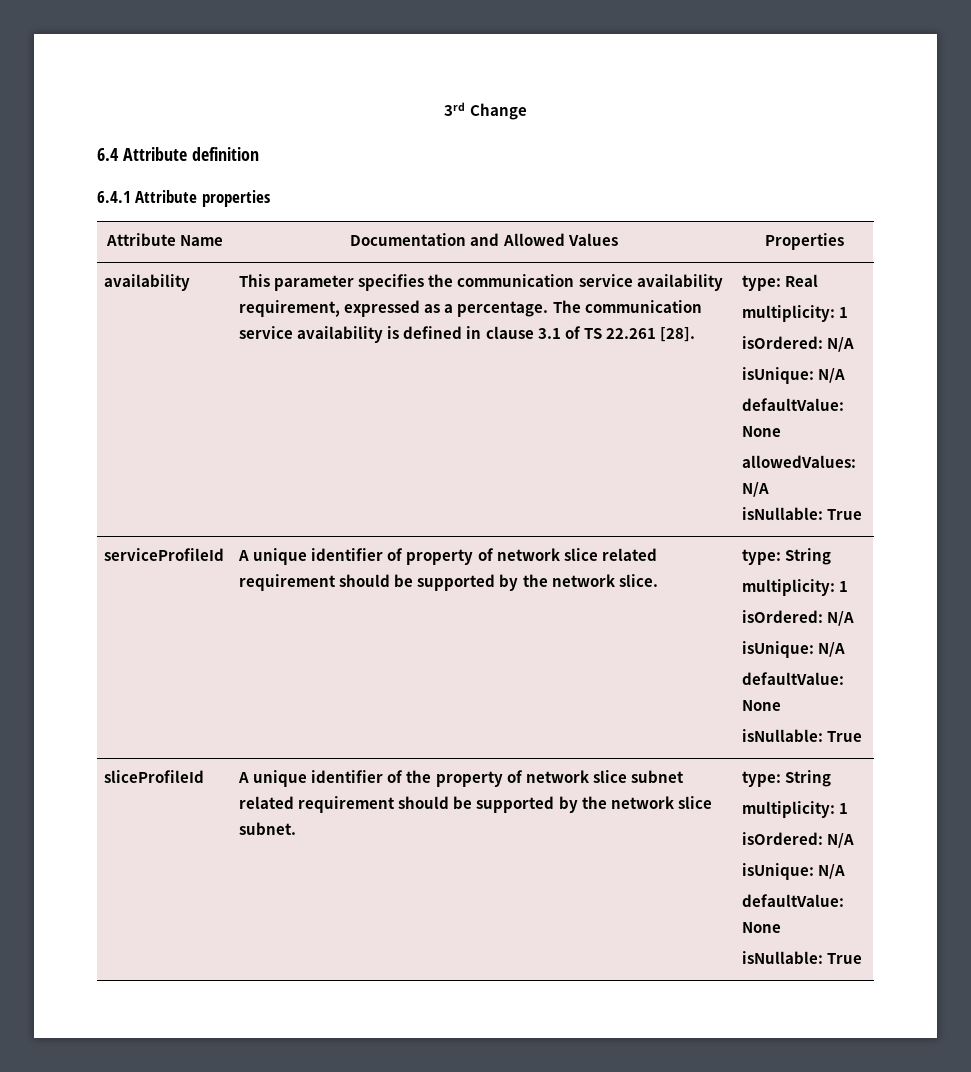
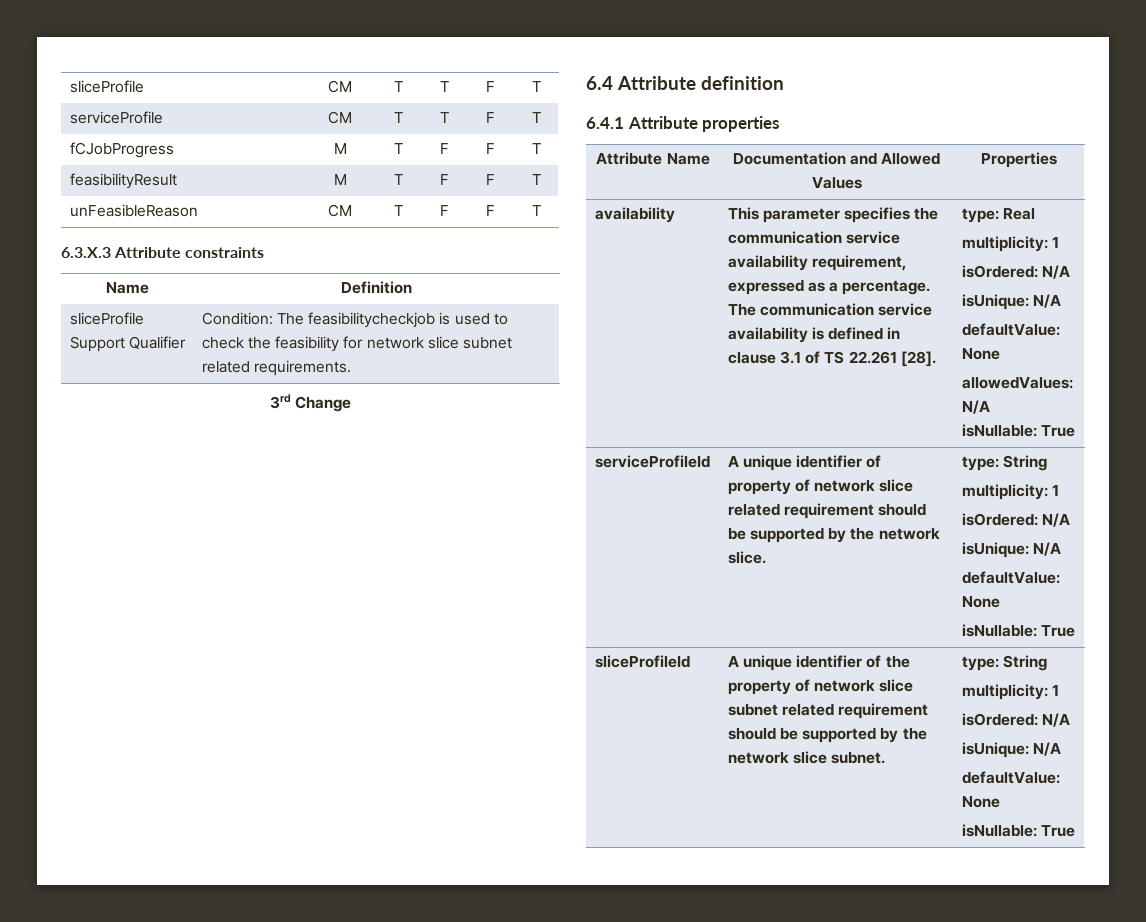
+ sliceProfile | CM | T | T | F | T
+ serviceProfile | CM | T | T | F | T
+ fCJobProgress | M | T | F | F | T
+ feasibilityResult | M | T | F | F | T
+ unFeasibleReason | CM | T | F | F | T
+ 6.3.X.3 Attribute constraints
+ Name | Definition
+ sliceProfile Support Qualifier | Condition: The feasibilitycheckjob is used to check the feasibility for network slice subnet related requirements.

